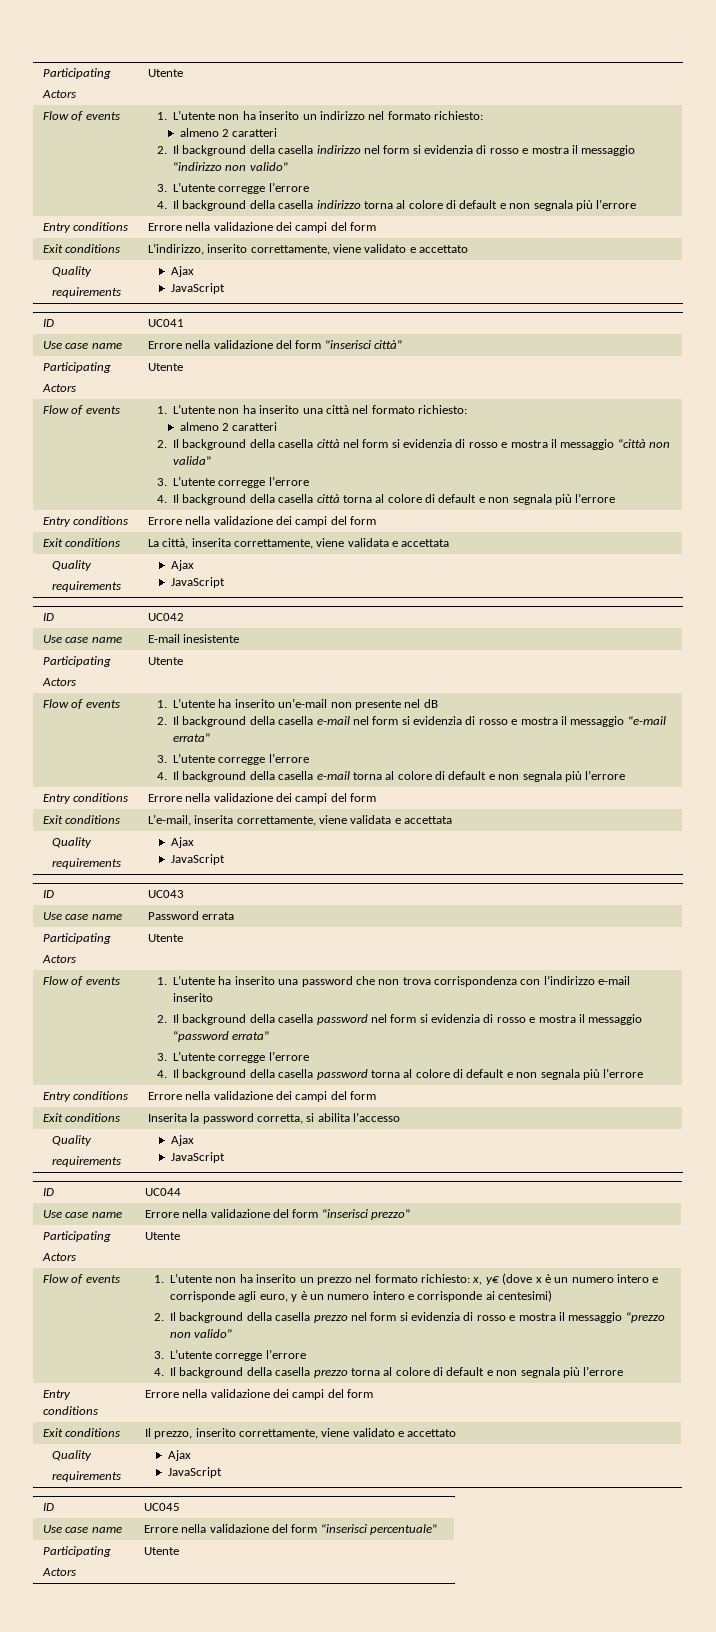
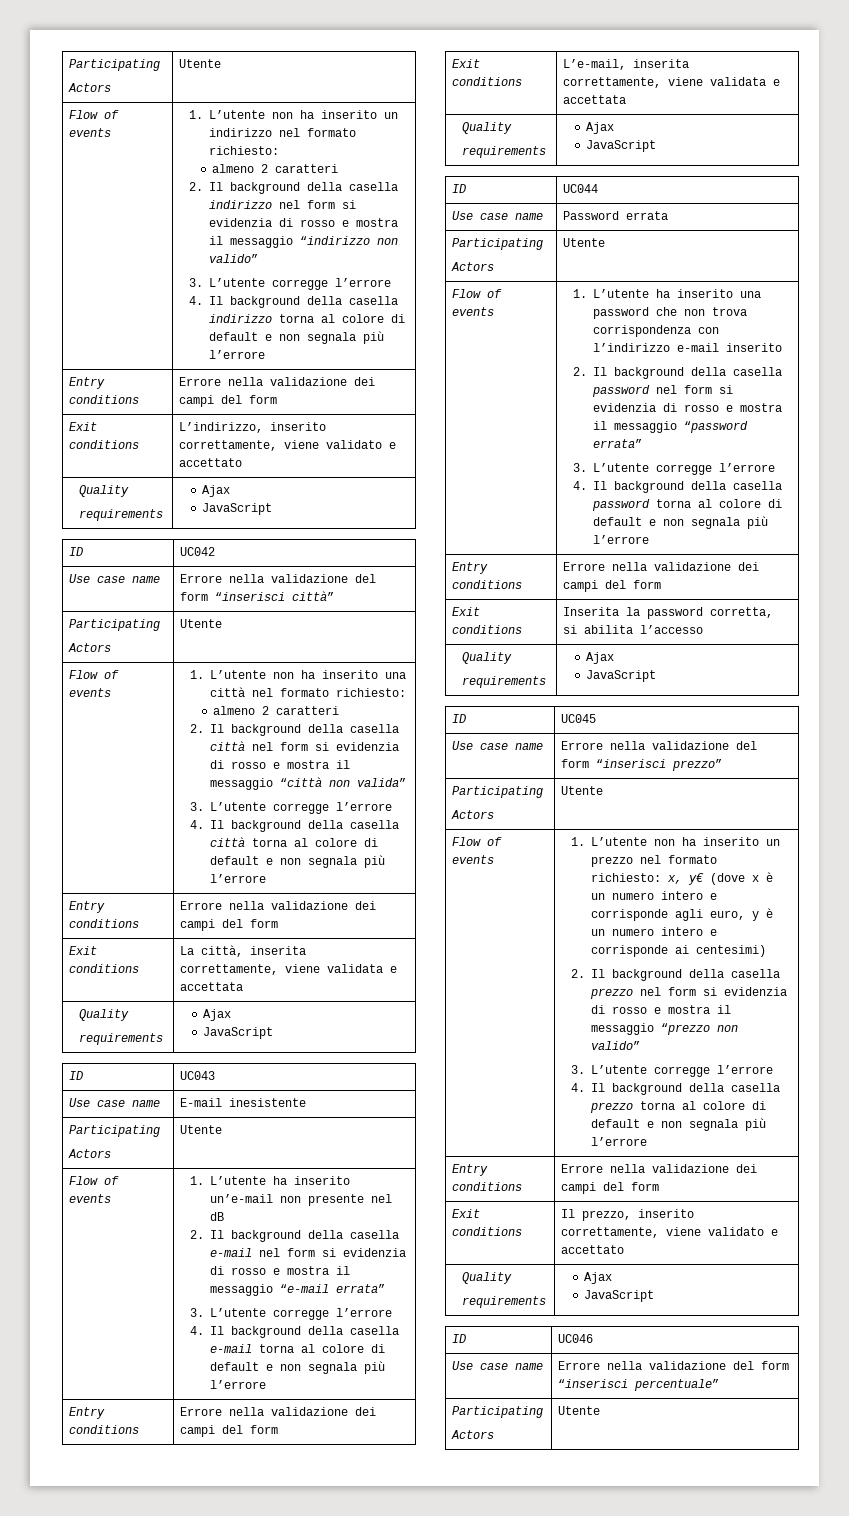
- ID | UC041
+ ID | UC042
- ID | UC042
+ ID | UC043
- ID | UC043
+ ID | UC044
- ID | UC044
+ ID | UC045
- ID | UC045
+ ID | UC046

